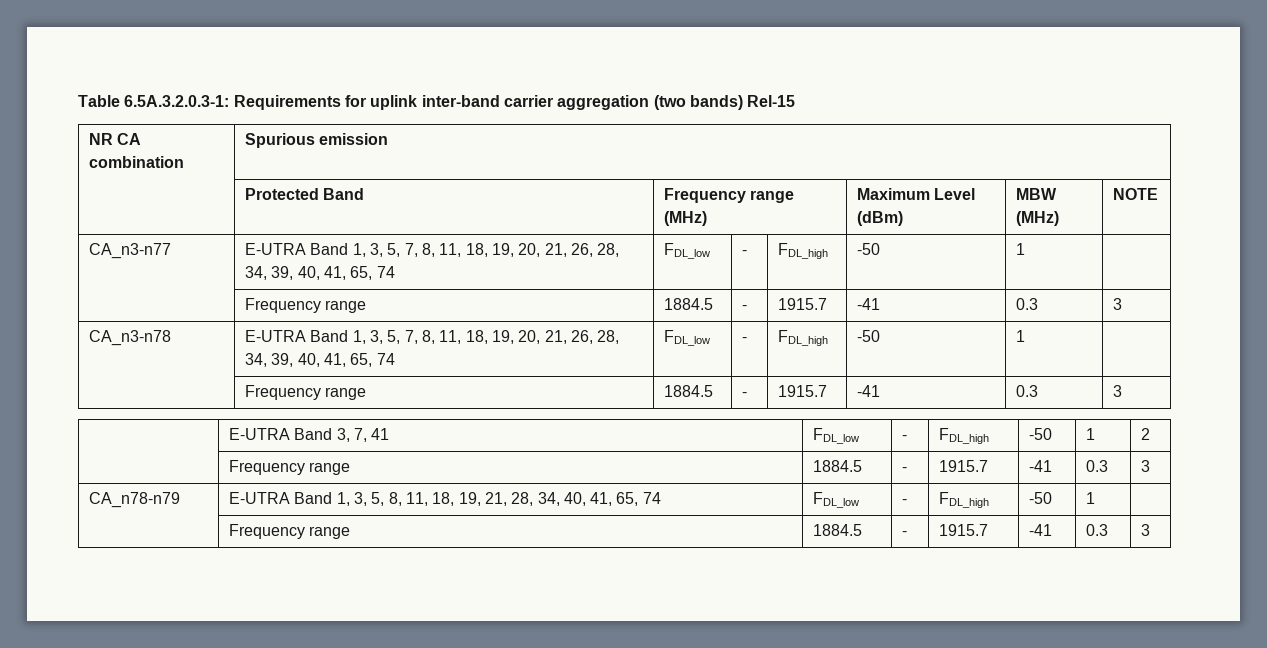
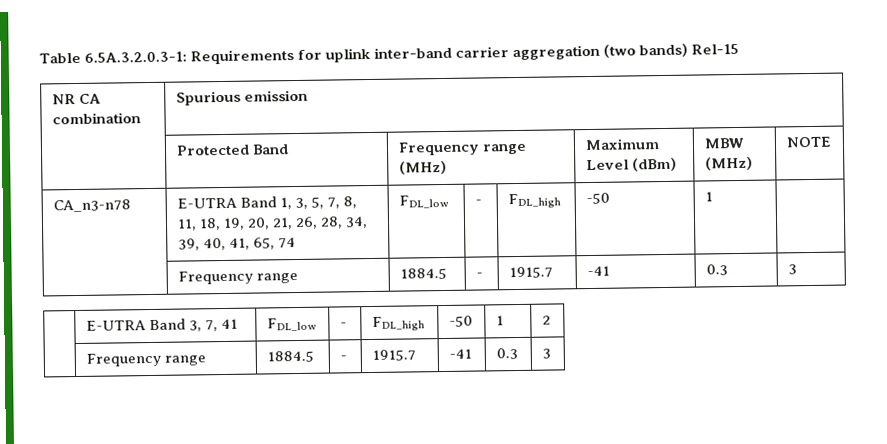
- CA_n3-n77 | E-UTRA Band 1, 3, 5, 7, 8, 11, 18, 19, 20, 21, 26, 28, 34, 39, 40, 41, 65, 74 | FDL_low | - | FDL_high | -50 | 1 |
- | Frequency range | 1884.5 | - | 1915.7 | -41 | 0.3 | 3
- CA_n78-n79 | E-UTRA Band 1, 3, 5, 8, 11, 18, 19, 21, 28, 34, 40, 41, 65, 74 | FDL_low | - | FDL_high | -50 | 1 |
- | Frequency range | 1884.5 | - | 1915.7 | -41 | 0.3 | 3

